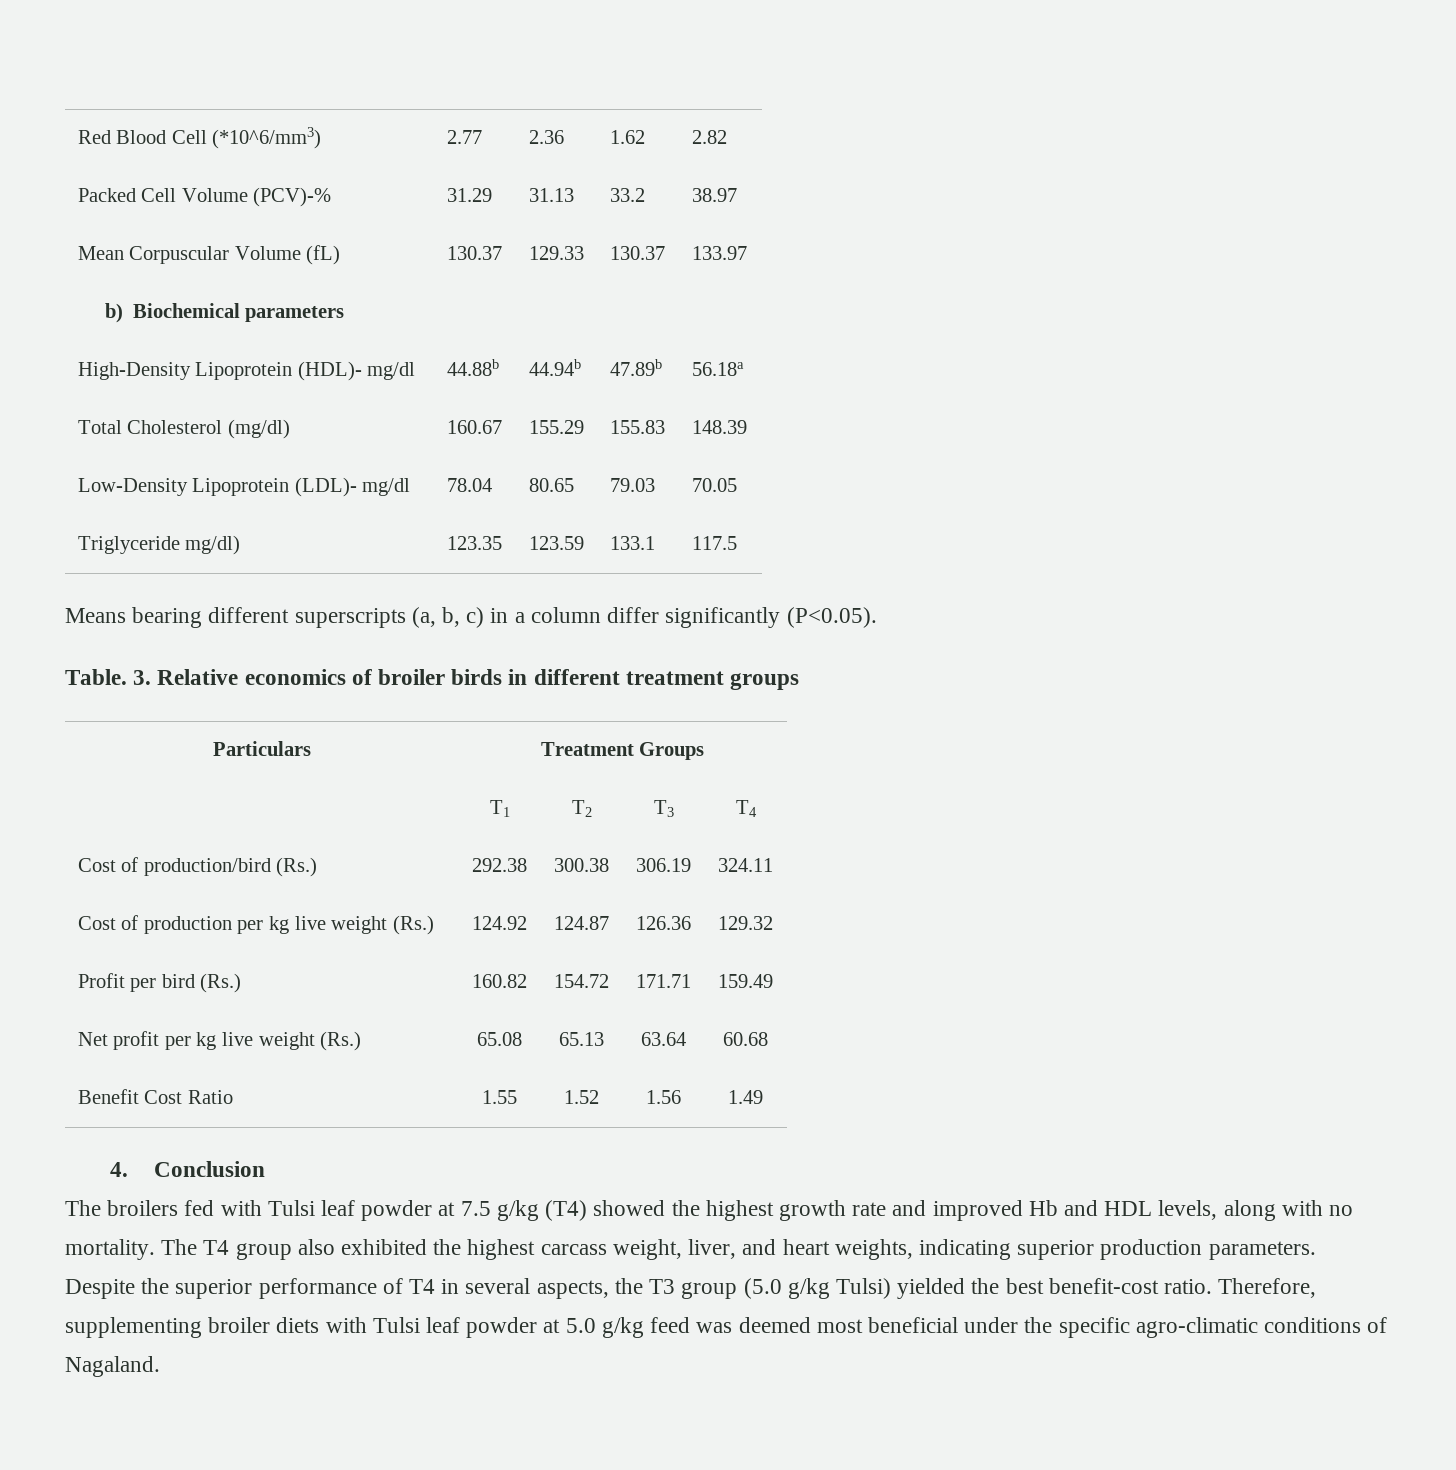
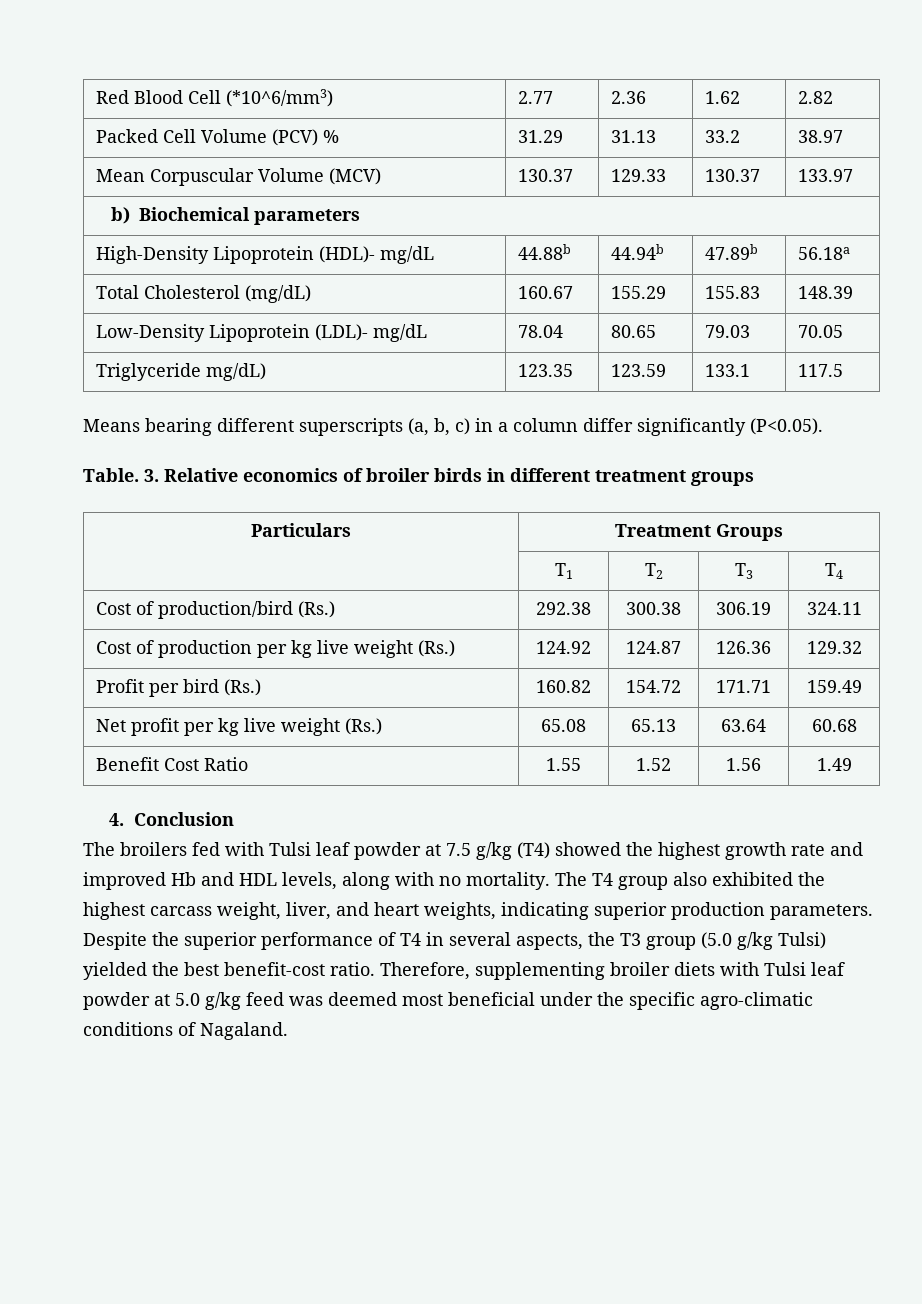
- Packed Cell Volume (PCV)-% | 31.29 | 31.13 | 33.2 | 38.97
+ Packed Cell Volume (PCV) % | 31.29 | 31.13 | 33.2 | 38.97
- Mean Corpuscular Volume (fL) | 130.37 | 129.33 | 130.37 | 133.97
+ Mean Corpuscular Volume (MCV) | 130.37 | 129.33 | 130.37 | 133.97
- High-Density Lipoprotein (HDL)- mg/dl | 44.88b | 44.94b | 47.89b | 56.18a
+ High-Density Lipoprotein (HDL)- mg/dL | 44.88b | 44.94b | 47.89b | 56.18a
- Total Cholesterol (mg/dl) | 160.67 | 155.29 | 155.83 | 148.39
+ Total Cholesterol (mg/dL) | 160.67 | 155.29 | 155.83 | 148.39
- Low-Density Lipoprotein (LDL)- mg/dl | 78.04 | 80.65 | 79.03 | 70.05
+ Low-Density Lipoprotein (LDL)- mg/dL | 78.04 | 80.65 | 79.03 | 70.05
- Triglyceride mg/dl) | 123.35 | 123.59 | 133.1 | 117.5
+ Triglyceride mg/dL) | 123.35 | 123.59 | 133.1 | 117.5

